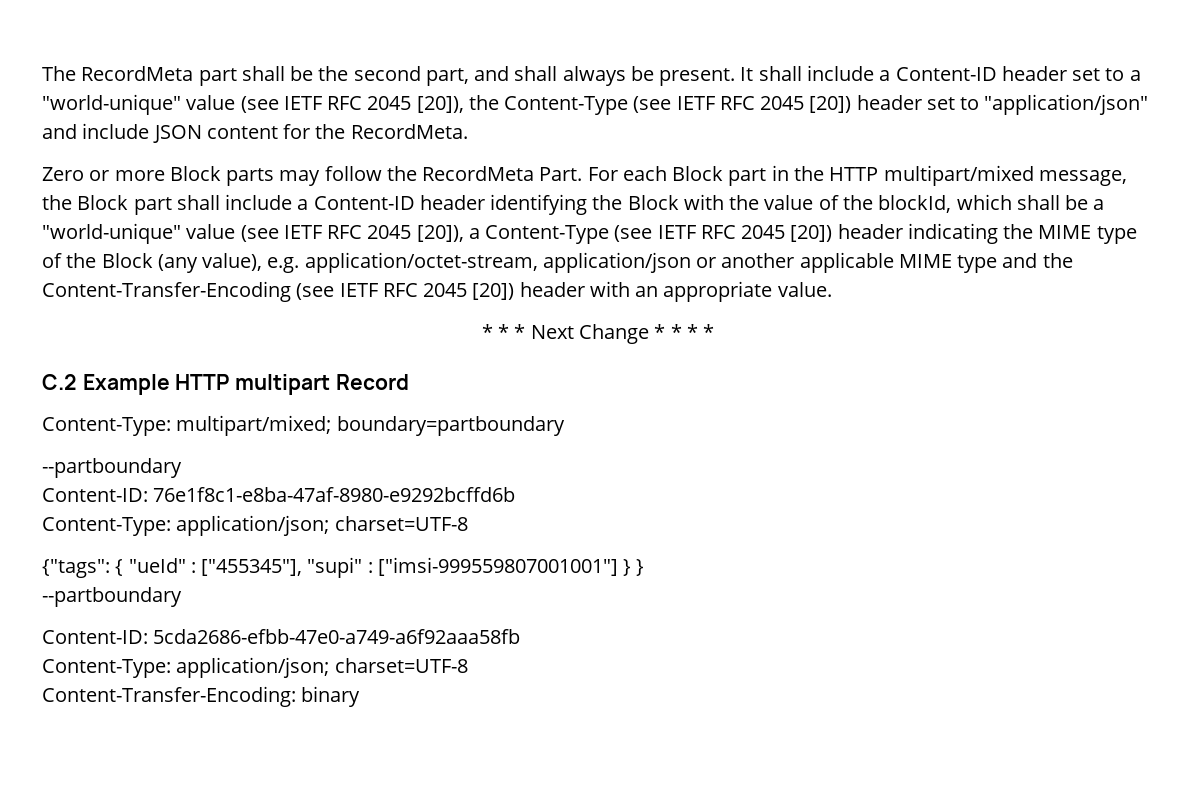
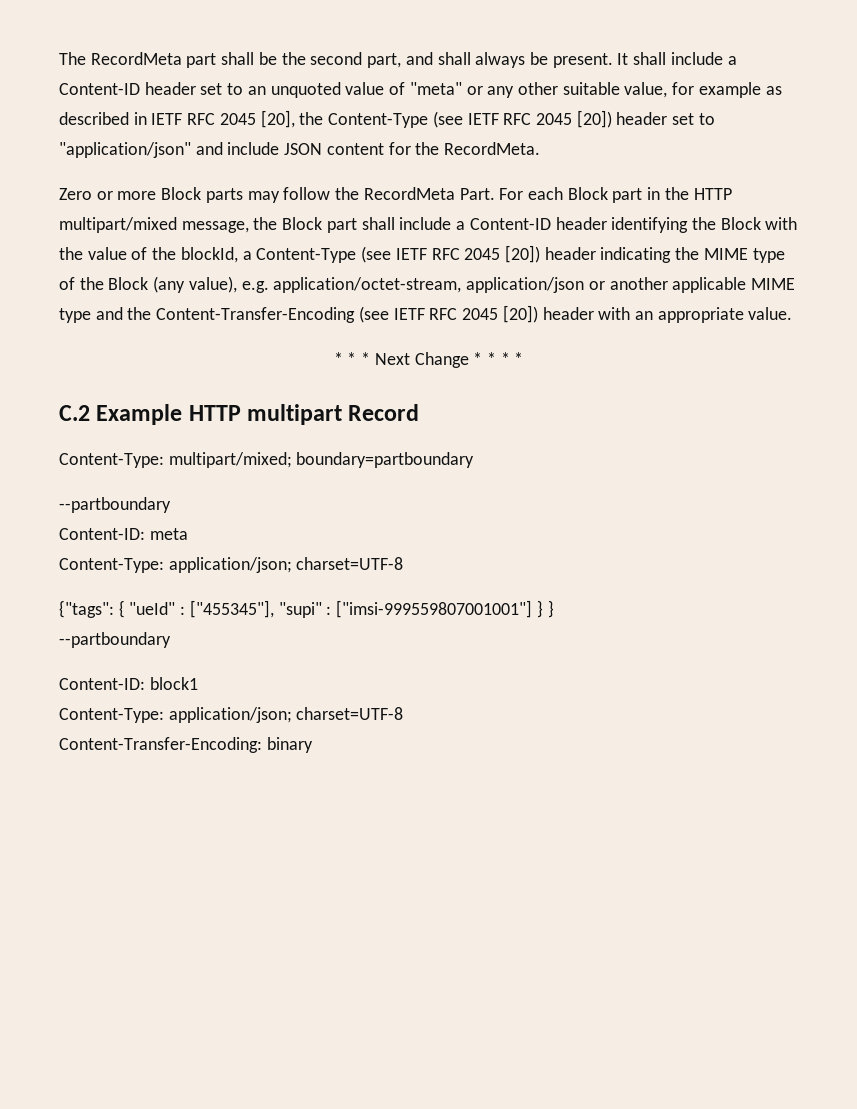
- It shall include a Content-ID header set to a "world-unique" value (see IETF RFC 2045 [20]), the Content-Type (see IETF RFC 2045 [20]) header set to "application/json" and include JSON content for the RecordMeta.
+ It shall include a Content-ID header set to an unquoted value of "meta" or any other suitable value, for example as described in IETF RFC 2045 [20], the Content-Type (see IETF RFC 2045 [20]) header set to "application/json" and include JSON content for the RecordMeta.
- For each Block part in the HTTP multipart/mixed message, the Block part shall include a Content-ID header identifying the Block with the value of the blockId, which shall be a "world-unique" value (see IETF RFC 2045 [20]), a Content-Type (see IETF RFC 2045 [20]) header indicating the MIME type of the Block (any value), e.g. application/octet-stream, application/json or another applicable MIME type and the Content-Transfer-Encoding (see IETF RFC 2045 [20]) header with an appropriate value.
+ For each Block part in the HTTP multipart/mixed message, the Block part shall include a Content-ID header identifying the Block with the value of the blockId, a Content-Type (see IETF RFC 2045 [20]) header indicating the MIME type of the Block (any value), e.g. application/octet-stream, application/json or another applicable MIME type and the Content-Transfer-Encoding (see IETF RFC 2045 [20]) header with an appropriate value.
- Content-ID: 76e1f8c1-e8ba-47af-8980-e9292bcffd6b
+ Content-ID: meta
- Content-ID: 5cda2686-efbb-47e0-a749-a6f92aaa58fb
+ Content-ID: block1

